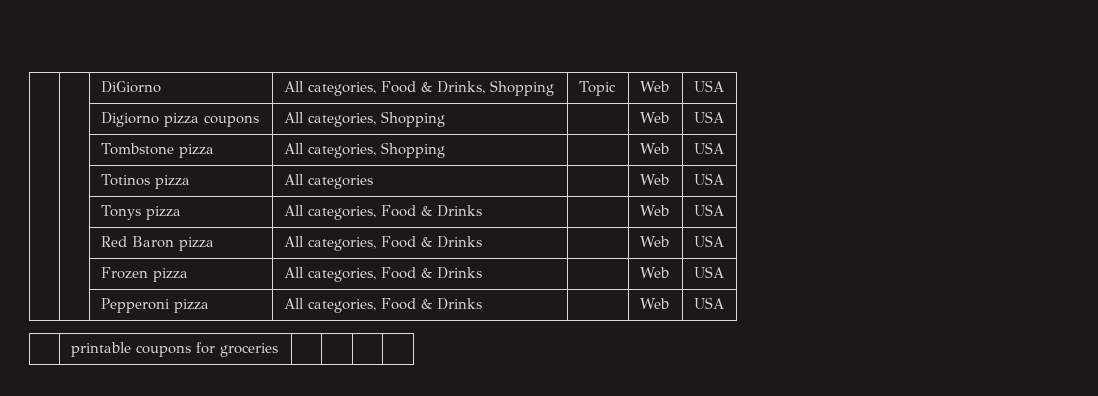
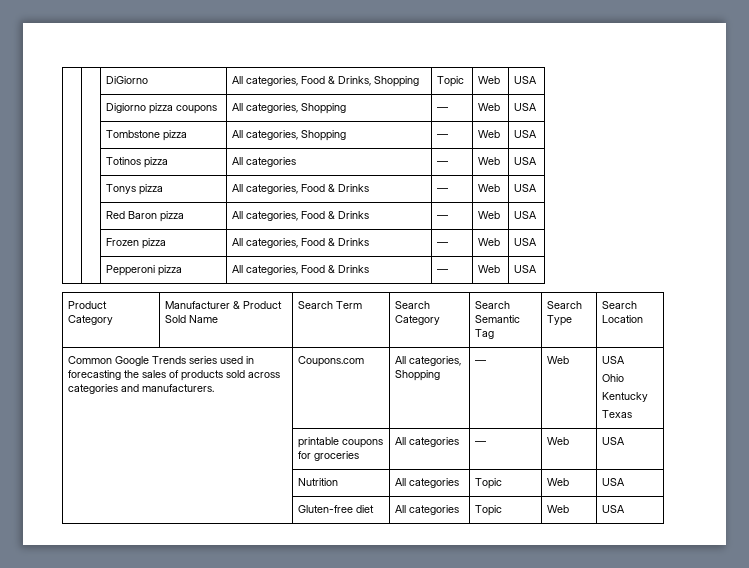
- | | Digiorno pizza coupons | All categories, Shopping | | Web | USA
+ | | Digiorno pizza coupons | All categories, Shopping | — | Web | USA
- | | Tombstone pizza | All categories, Shopping | | Web | USA
+ | | Tombstone pizza | All categories, Shopping | — | Web | USA
- | | Totinos pizza | All categories | | Web | USA
+ | | Totinos pizza | All categories | — | Web | USA
- | | Tonys pizza | All categories, Food & Drinks | | Web | USA
+ | | Tonys pizza | All categories, Food & Drinks | — | Web | USA
- | | Red Baron pizza | All categories, Food & Drinks | | Web | USA
+ | | Red Baron pizza | All categories, Food & Drinks | — | Web | USA
- | | Frozen pizza | All categories, Food & Drinks | | Web | USA
+ | | Frozen pizza | All categories, Food & Drinks | — | Web | USA
- | | Pepperoni pizza | All categories, Food & Drinks | | Web | USA
- | printable coupons for groceries | | | |
+ | | Pepperoni pizza | All categories, Food & Drinks | — | Web | USA
+ Product Category | Manufacturer & Product Sold Name | Search Term | Search Category | Search Semantic Tag | Search Type | Search Location
+ Common Google Trends series used in forecasting the sales of products sold across categories and manufacturers. | Coupons.com | All categories, Shopping | — | Web | USA
+ Ohio
+ Kentucky
+ Texas
+ | printable coupons for groceries | All categories | — | Web | USA
+ | Nutrition | All categories | Topic | Web | USA
+ | Gluten-free diet | All categories | Topic | Web | USA

